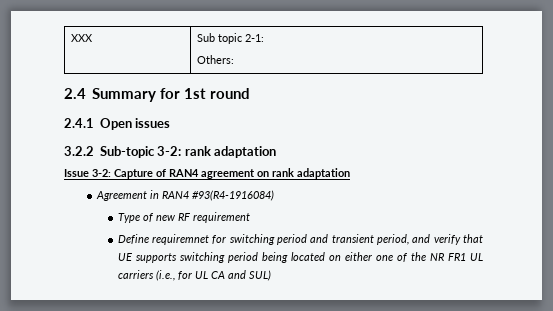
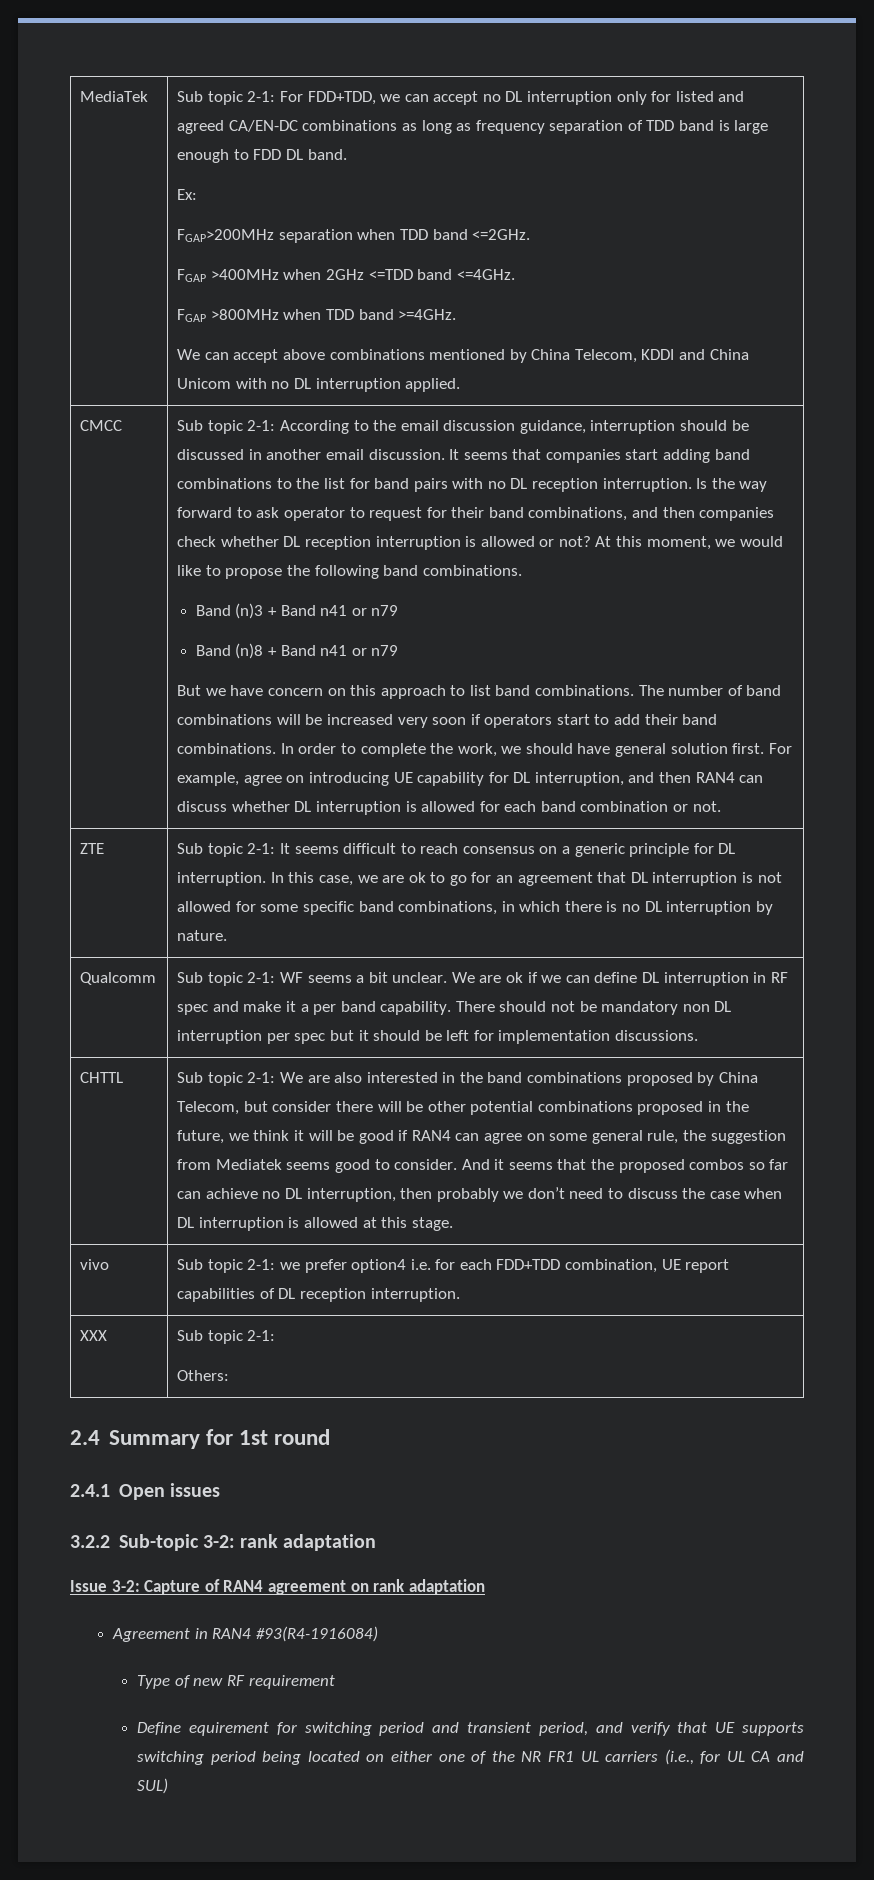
+ MediaTek | Sub topic 2-1: For FDD+TDD, we can accept no DL interruption only for listed and agreed CA/EN-DC combinations as long as frequency separation of TDD band is large enough to FDD DL band.
+ Ex:
+ FGAP>200MHz separation when TDD band <=2GHz.
+ FGAP >400MHz when 2GHz <=TDD band <=4GHz.
+ FGAP >800MHz when TDD band >=4GHz.
+ We can accept above combinations mentioned by China Telecom, KDDI and China Unicom with no DL interruption applied.
+ CMCC | Sub topic 2-1: According to the email discussion guidance, interruption should be discussed in another email discussion. It seems that companies start adding band combinations to the list for band pairs with no DL reception interruption. Is the way forward to ask operator to request for their band combinations, and then companies check whether DL reception interruption is allowed or not? At this moment, we would like to propose the following band combinations.
+ Band (n)3 + Band n41 or n79
+ Band (n)8 + Band n41 or n79
+ But we have concern on this approach to list band combinations. The number of band combinations will be increased very soon if operators start to add their band combinations. In order to complete the work, we should have general solution first. For example, agree on introducing UE capability for DL interruption, and then RAN4 can discuss whether DL interruption is allowed for each band combination or not.
+ ZTE | Sub topic 2-1: It seems difficult to reach consensus on a generic principle for DL interruption. In this case, we are ok to go for an agreement that DL interruption is not allowed for some specific band combinations, in which there is no DL interruption by nature.
+ Qualcomm | Sub topic 2-1: WF seems a bit unclear. We are ok if we can define DL interruption in RF spec and make it a per band capability. There should not be mandatory non DL interruption per spec but it should be left for implementation discussions.
+ CHTTL | Sub topic 2-1: We are also interested in the band combinations proposed by China Telecom, but consider there will be other potential combinations proposed in the future, we think it will be good if RAN4 can agree on some general rule, the suggestion from Mediatek seems good to consider. And it seems that the proposed combos so far can achieve no DL interruption, then probably we don’t need to discuss the case when DL interruption is allowed at this stage.
+ vivo | Sub topic 2-1: we prefer option4 i.e. for each FDD+TDD combination, UE report capabilities of DL reception interruption.
- Define requiremnet for switching period and transient period, and verify that UE supports switching period being located on either one of the NR FR1 UL carriers (i.e., for UL CA and SUL)
+ Define equirement for switching period and transient period, and verify that UE supports switching period being located on either one of the NR FR1 UL carriers (i.e., for UL CA and SUL)

